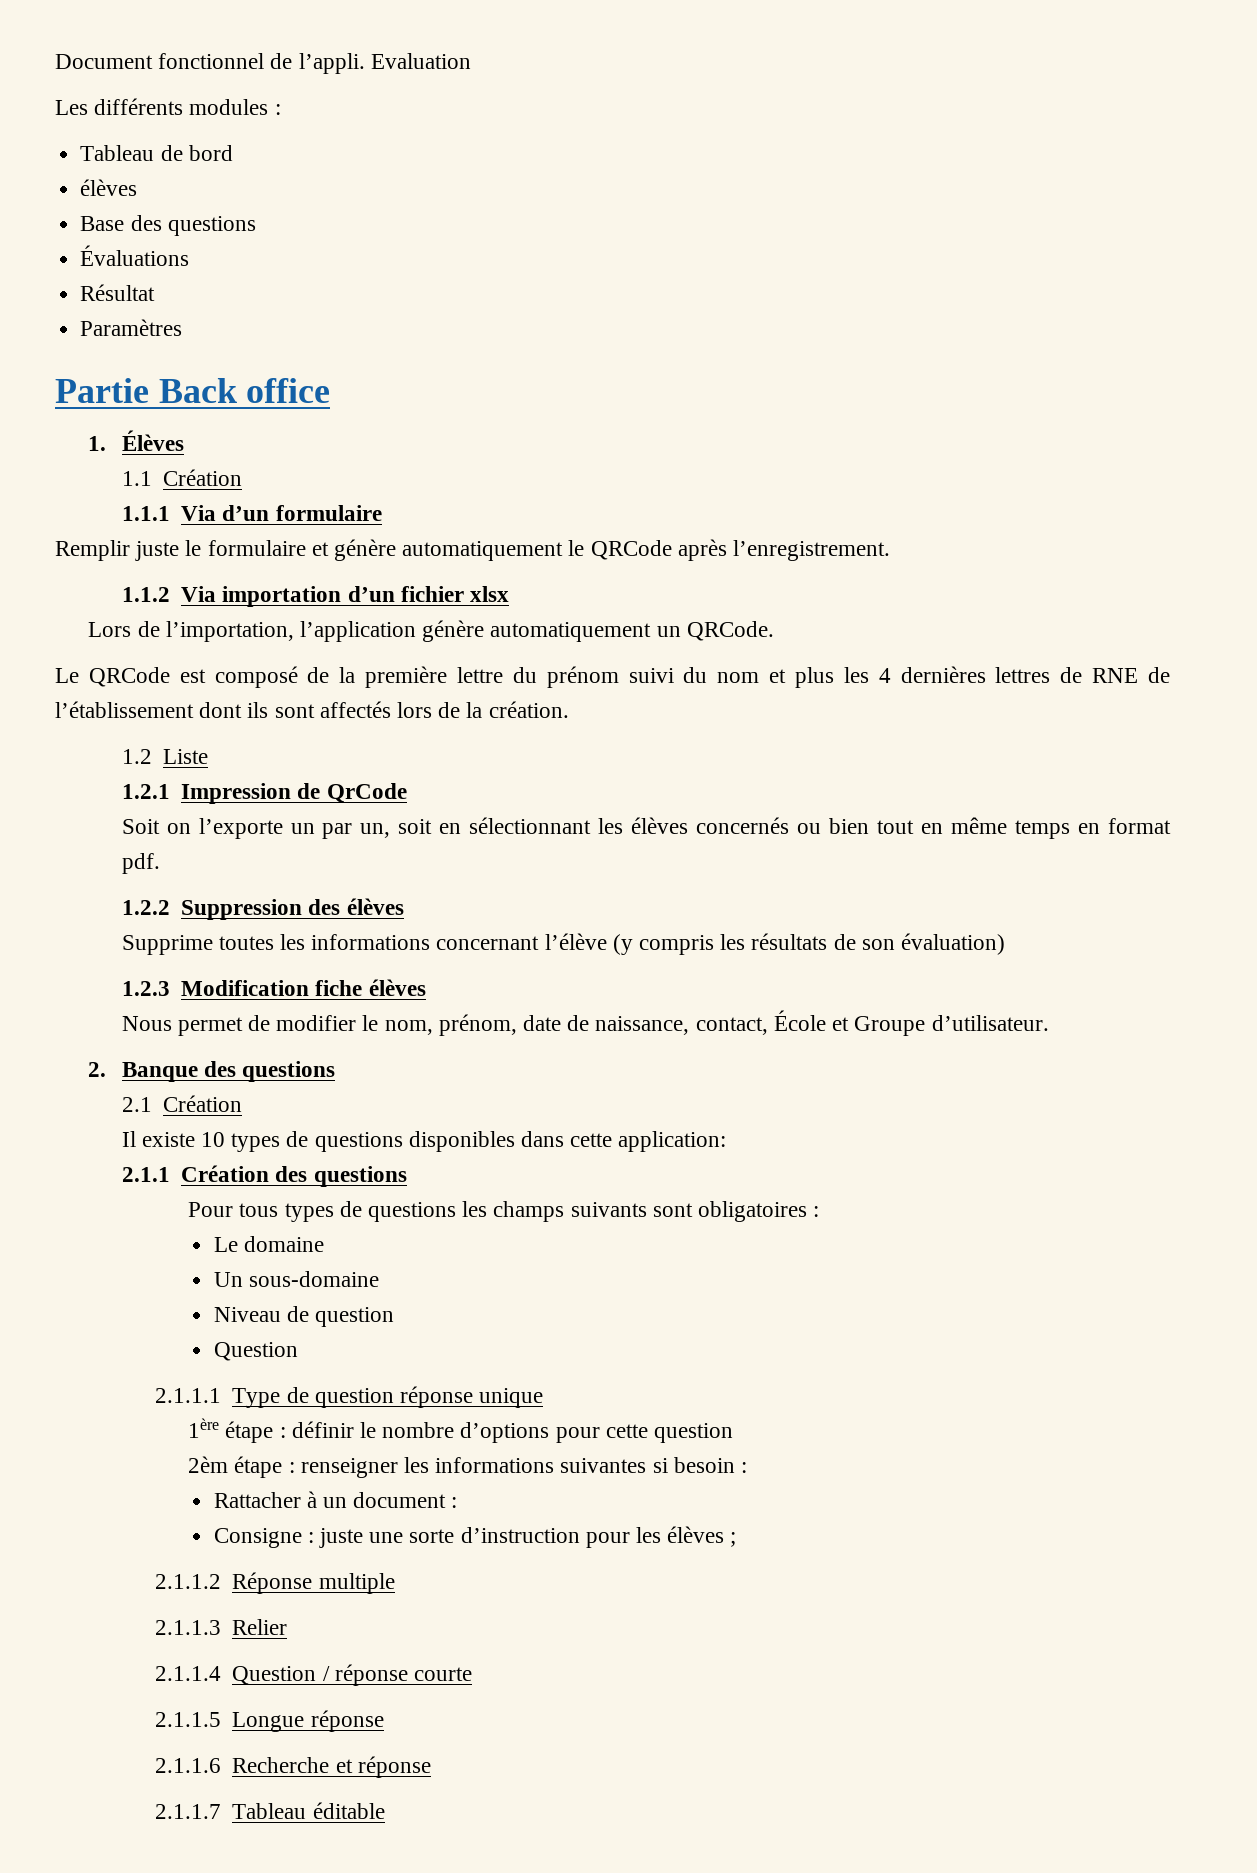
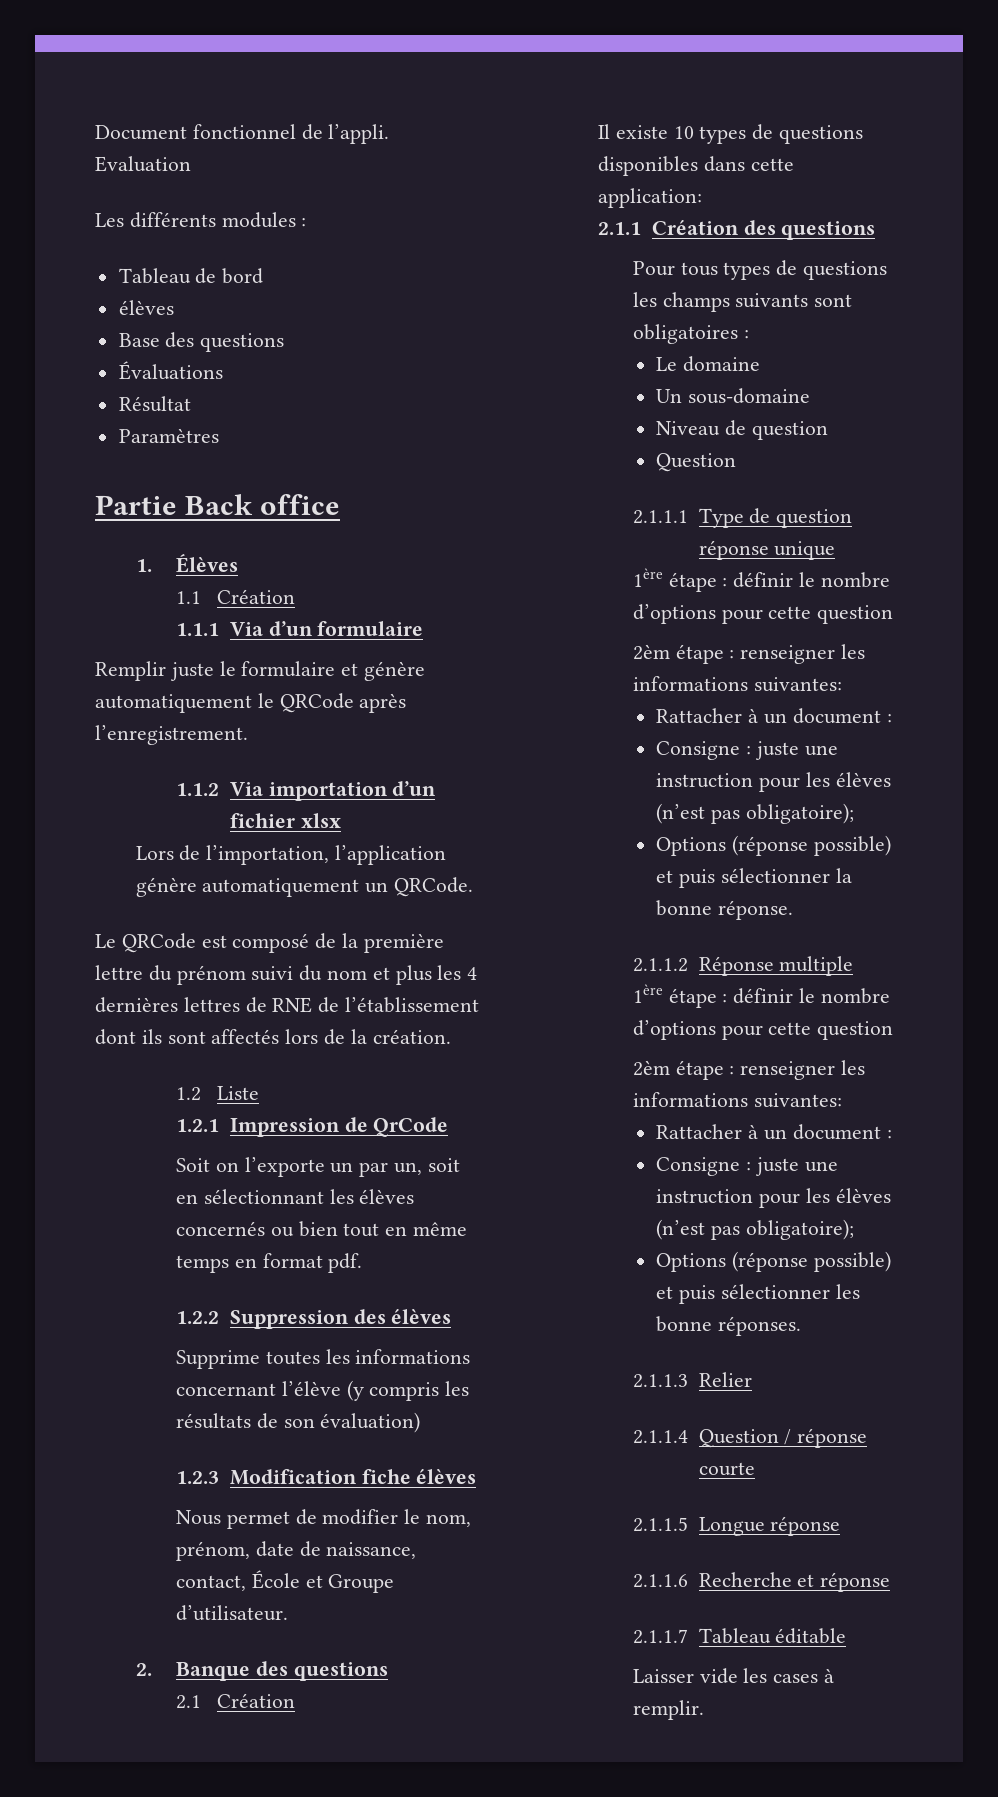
  2.1.1.1 Type de question réponse unique
  1ère étape : définir le nombre d’options pour cette question
- 2èm étape : renseigner les informations suivantes si besoin :
+ 2èm étape : renseigner les informations suivantes:
  Rattacher à un document :
- Consigne : juste une sorte d’instruction pour les élèves ;
+ Consigne : juste une instruction pour les élèves (n’est pas obligatoire);
+ Options (réponse possible) et puis sélectionner la bonne réponse.
  2.1.1.2 Réponse multiple
+ 1ère étape : définir le nombre d’options pour cette question
+ 2èm étape : renseigner les informations suivantes:
+ Rattacher à un document :
+ Consigne : juste une instruction pour les élèves (n’est pas obligatoire);
+ Options (réponse possible) et puis sélectionner les bonne réponses.
+ Laisser vide les cases à remplir.

